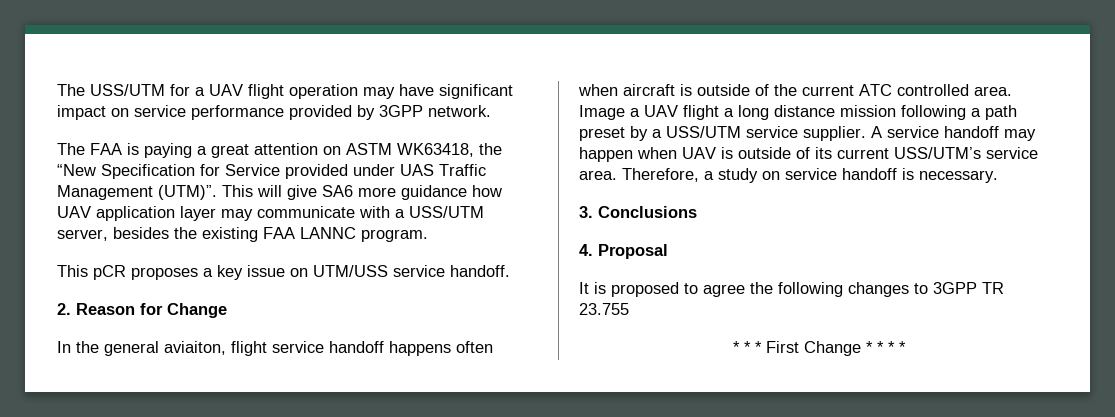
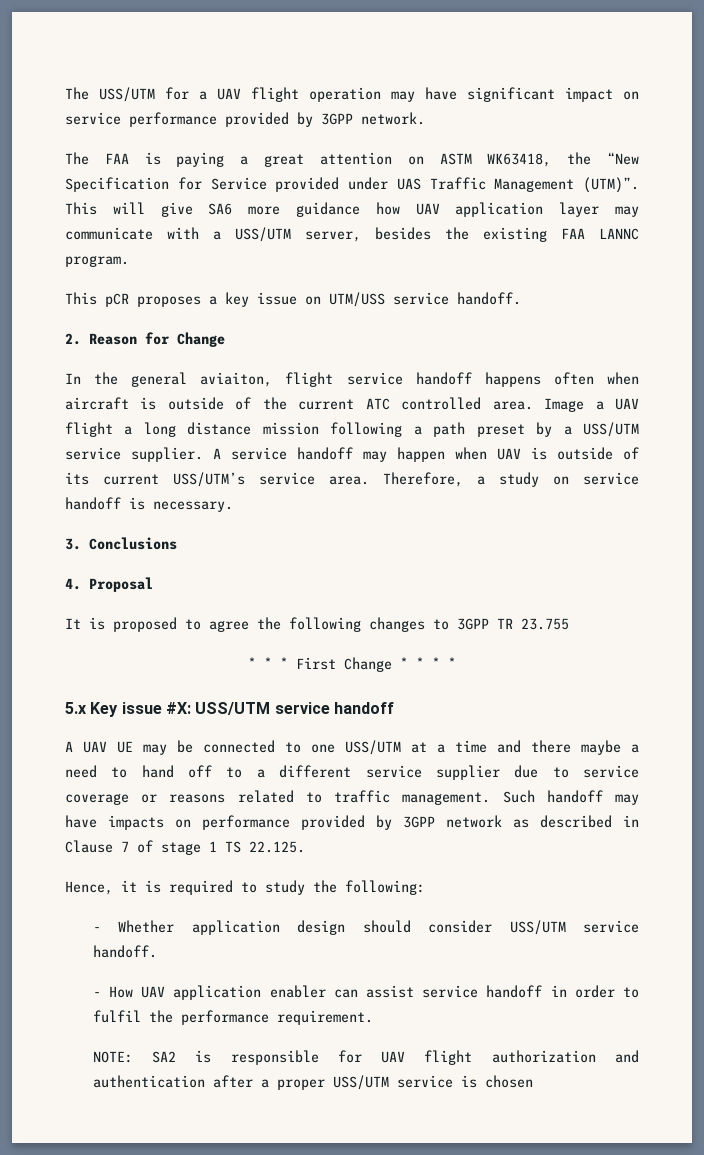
+ 5.x Key issue #X: USS/UTM service handoff
+ A UAV UE may be connected to one USS/UTM at a time and there maybe a need to hand off to a different service supplier due to service coverage or reasons related to traffic management. Such handoff may have impacts on performance provided by 3GPP network as described in Clause 7 of stage 1 TS 22.125.
+ Hence, it is required to study the following:
+ - Whether application design should consider USS/UTM service handoff.
+ - How UAV application enabler can assist service handoff in order to fulfil the performance requirement.
+ NOTE: SA2 is responsible for UAV flight authorization and authentication after a proper USS/UTM service is chosen

